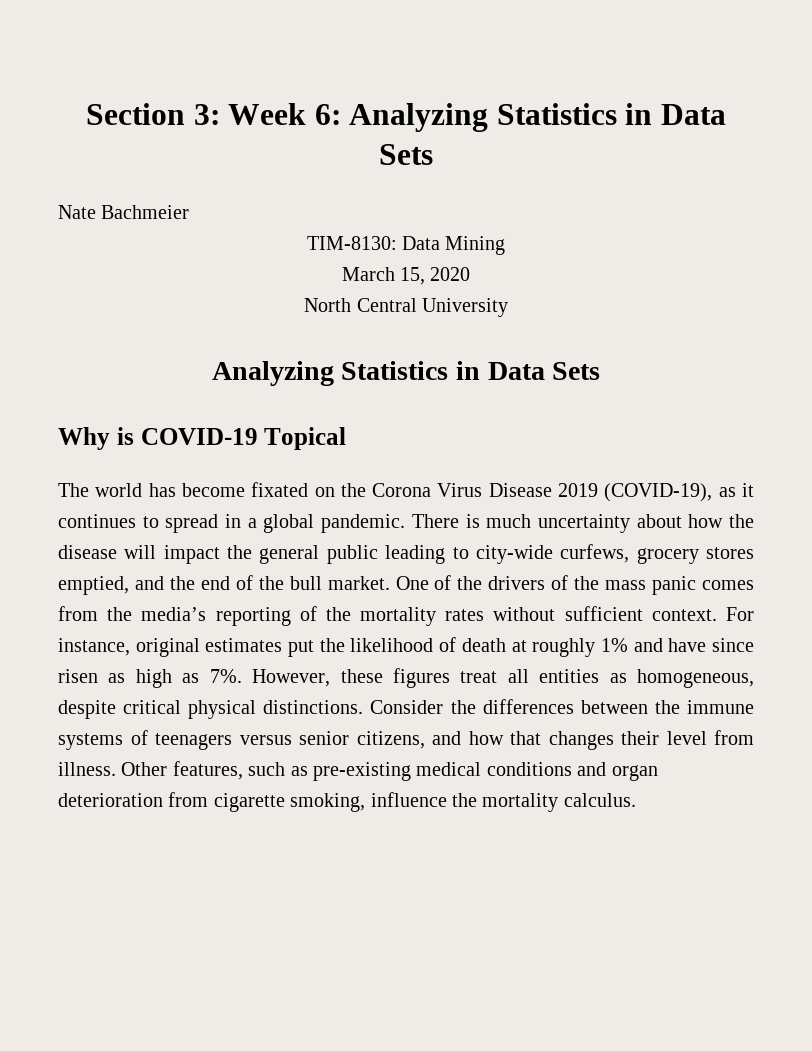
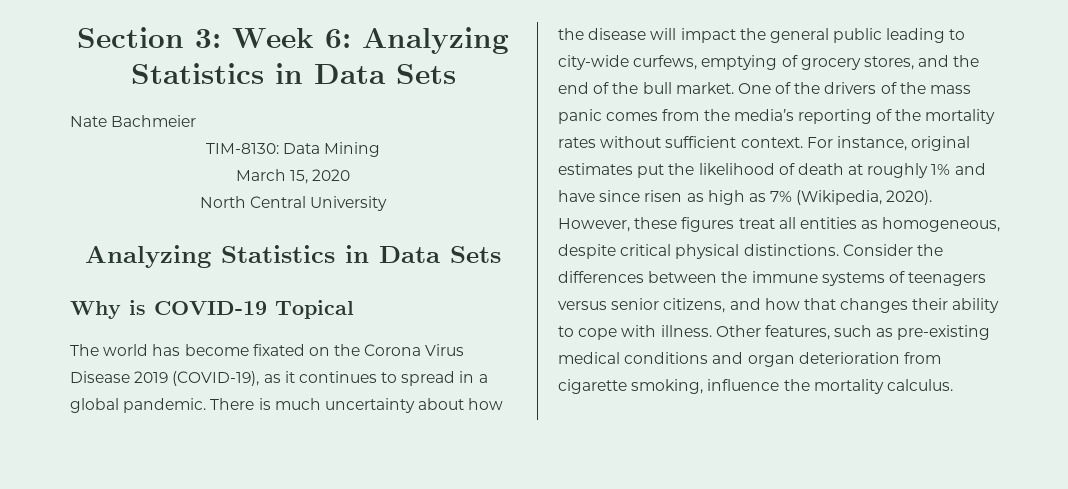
- There is much uncertainty about how the disease will impact the general public leading to city-wide curfews, grocery stores emptied, and the end of the bull market.
+ There is much uncertainty about how the disease will impact the general public leading to city-wide curfews, emptying of grocery stores, and the end of the bull market.
- For instance, original estimates put the likelihood of death at roughly 1% and have since risen as high as 7%.
+ For instance, original estimates put the likelihood of death at roughly 1% and have since risen as high as 7% (Wikipedia, 2020).
- Consider the differences between the immune systems of teenagers versus senior citizens, and how that changes their level from illness.
+ Consider the differences between the immune systems of teenagers versus senior citizens, and how that changes their ability to cope with illness.

